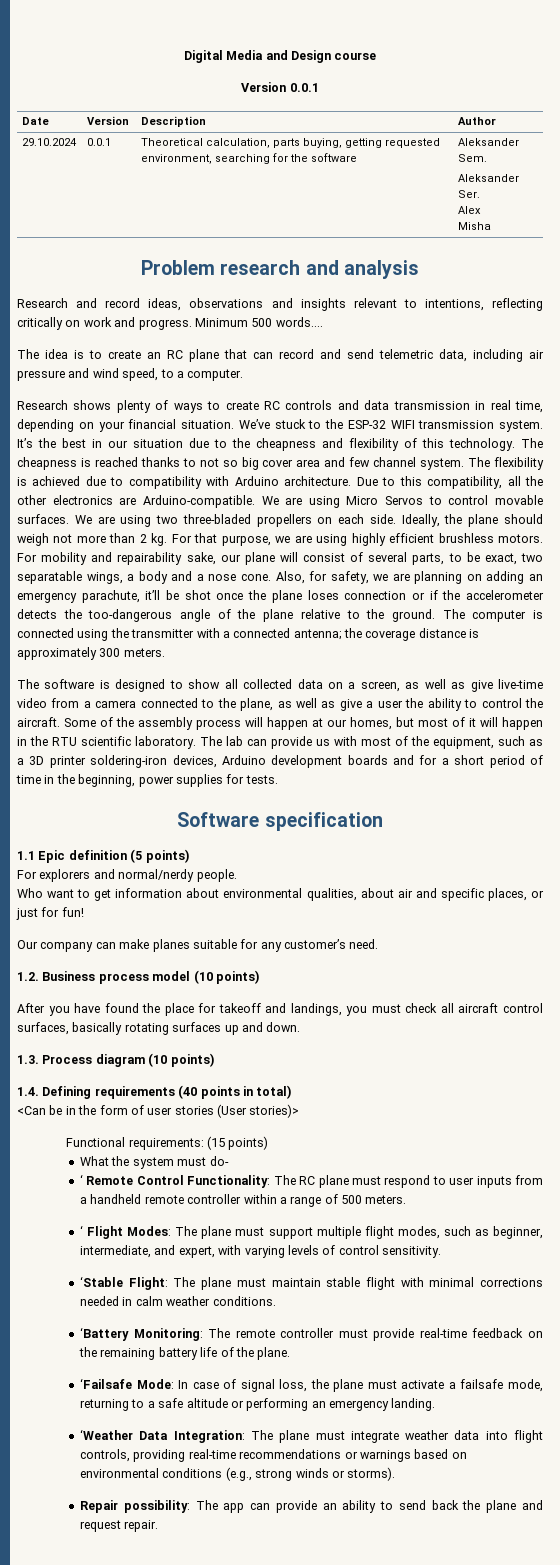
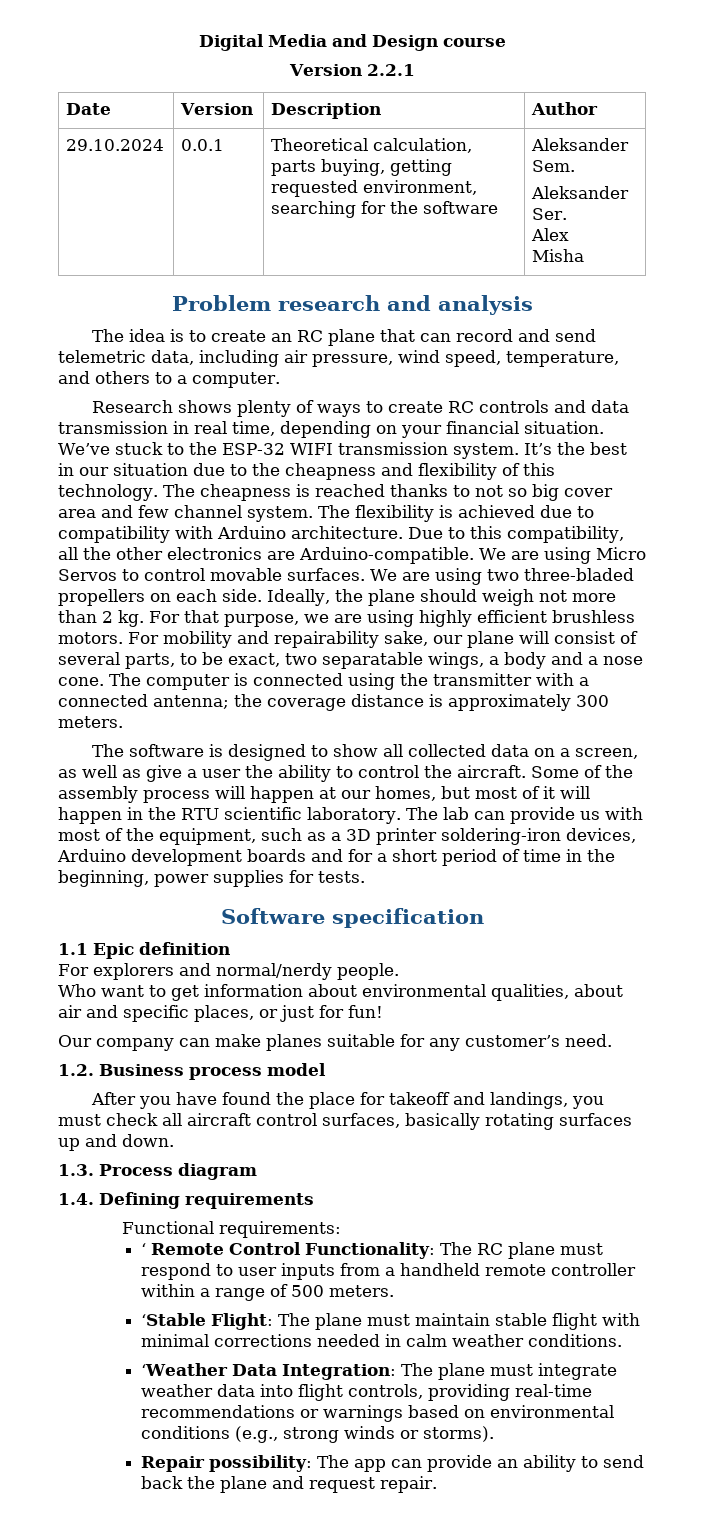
- Version 0.0.1
+ Version 2.2.1
- Research and record ideas, observations and insights relevant to intentions, reflecting critically on work and progress. Minimum 500 words....
- The idea is to create an RC plane that can record and send telemetric data, including air pressure and wind speed, to a computer.
+ The idea is to create an RC plane that can record and send telemetric data, including air pressure, wind speed, temperature, and others to a computer.
- Also, for safety, we are planning on adding an emergency parachute, it’ll be shot once the plane loses connection or if the accelerometer detects the too-dangerous angle of the plane relative to the ground.
- The software is designed to show all collected data on a screen, as well as give live-time video from a camera connected to the plane, as well as give a user the ability to control the aircraft.
+ The software is designed to show all collected data on a screen, as well as give a user the ability to control the aircraft.
- 1.1 Epic definition (5 points)
+ 1.1 Epic definition
- 1.2. Business process model (10 points)
+ 1.2. Business process model
- 1.3. Process diagram (10 points)
+ 1.3. Process diagram
- 1.4. Defining requirements (40 points in total)
- <Can be in the form of user stories (User stories)>
- Functional requirements: (15 points)
- What the system must do-
+ 1.4. Defining requirements
+ Functional requirements:
- ‘ Flight Modes: The plane must support multiple flight modes, such as beginner, intermediate, and expert, with varying levels of control sensitivity.
- ‘Battery Monitoring: The remote controller must provide real-time feedback on the remaining battery life of the plane.
- ‘Failsafe Mode: In case of signal loss, the plane must activate a failsafe mode, returning to a safe altitude or performing an emergency landing.

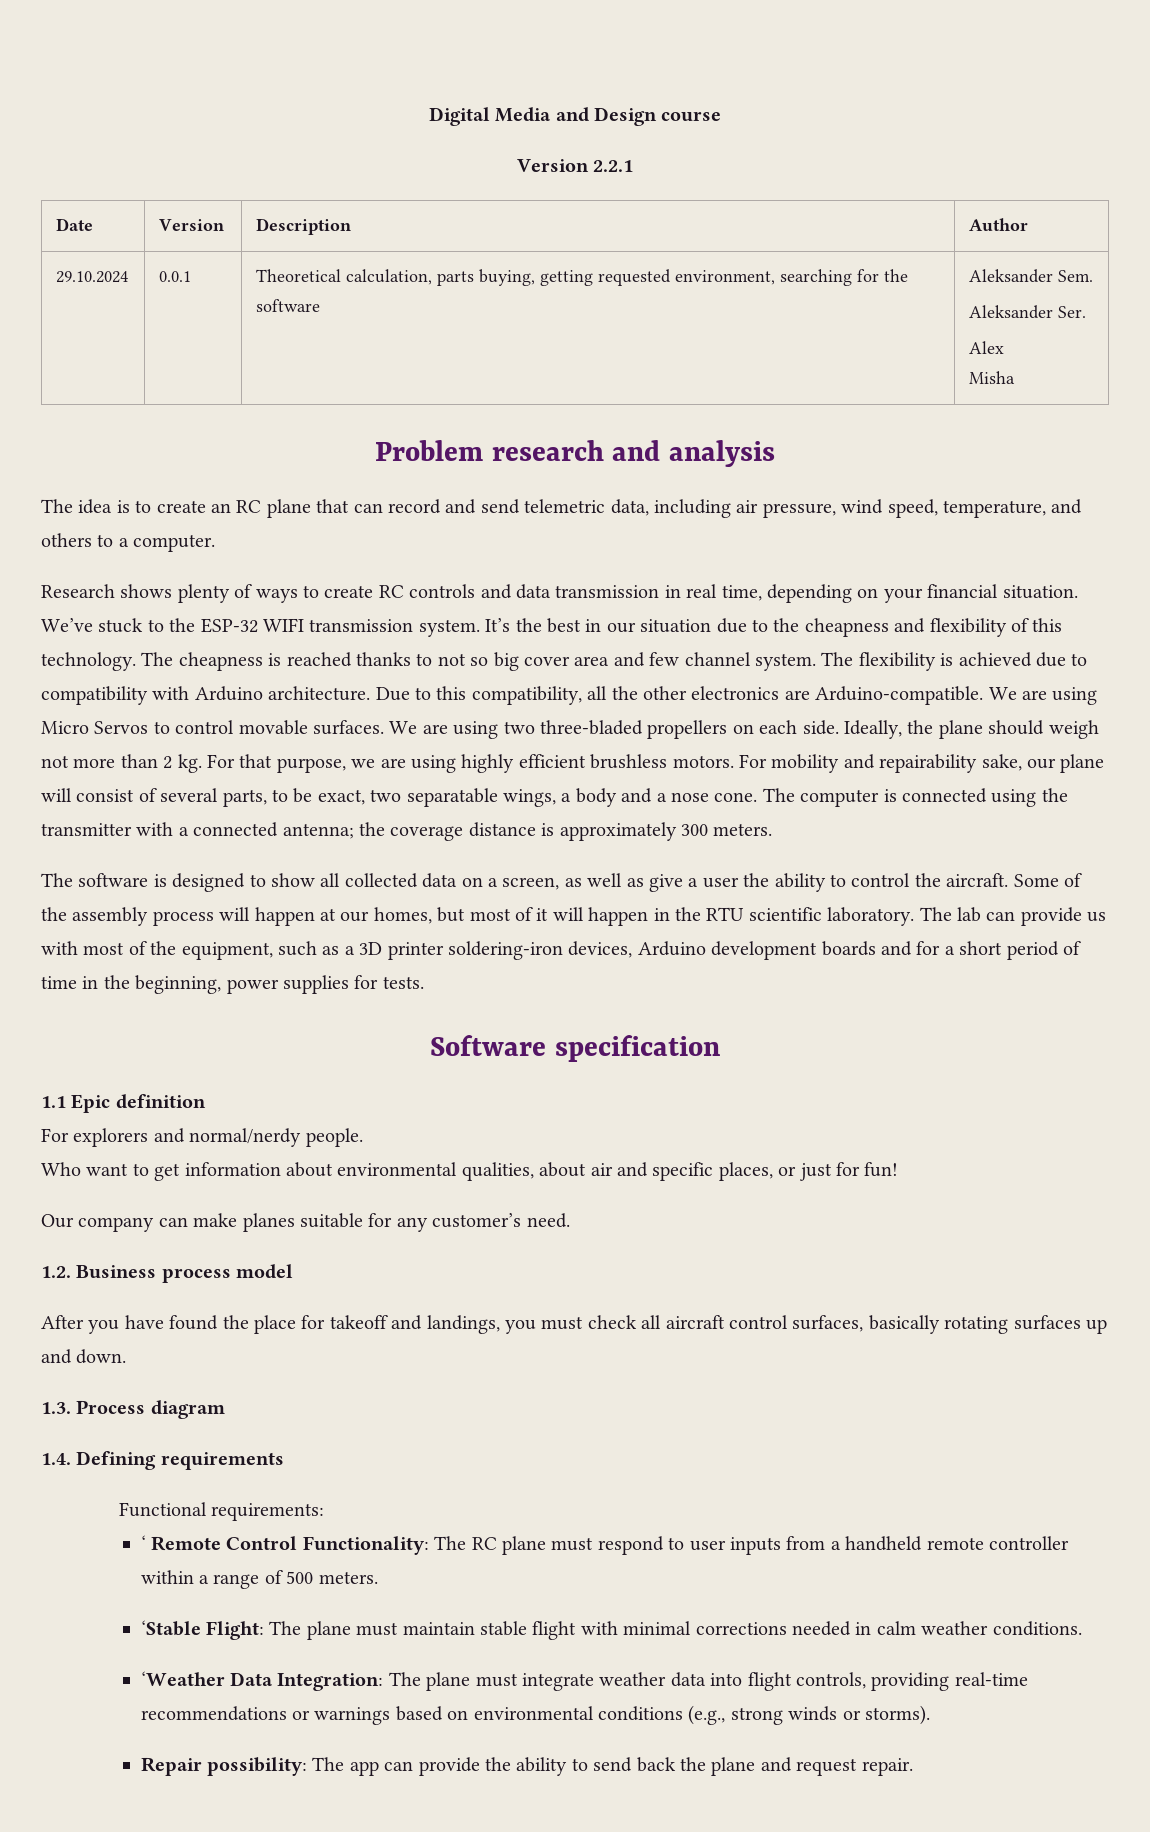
- Repair possibility: The app can provide an ability to send back the plane and request repair.
+ Repair possibility: The app can provide the ability to send back the plane and request repair.

